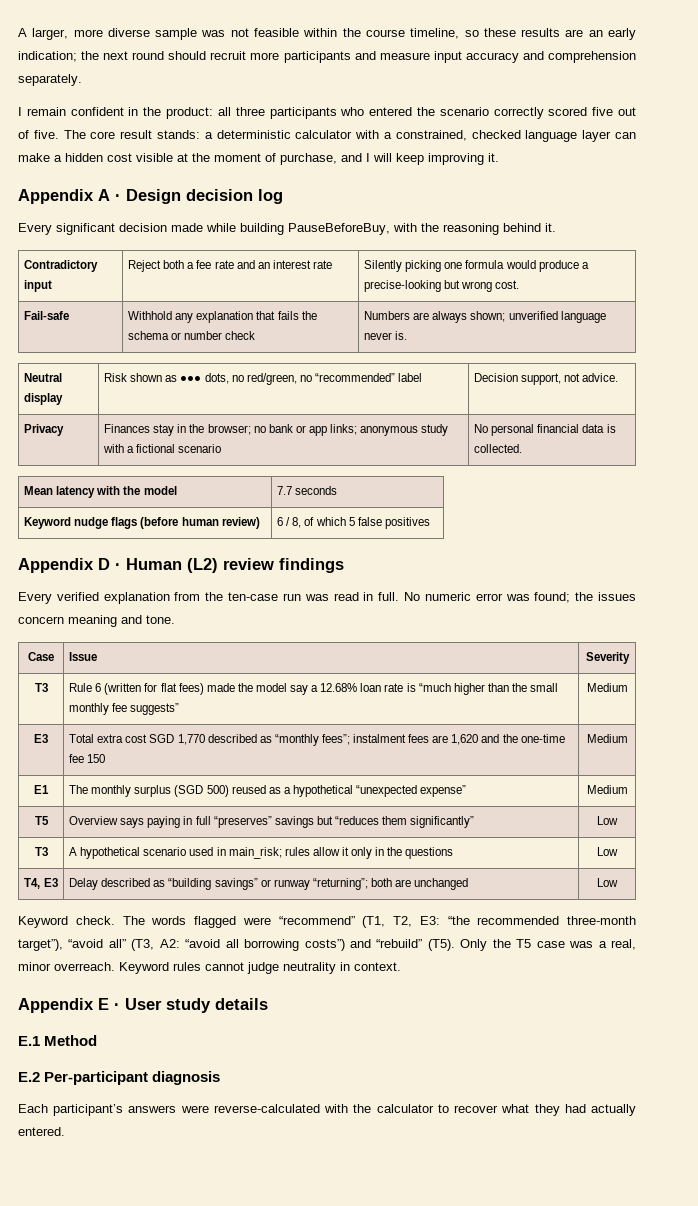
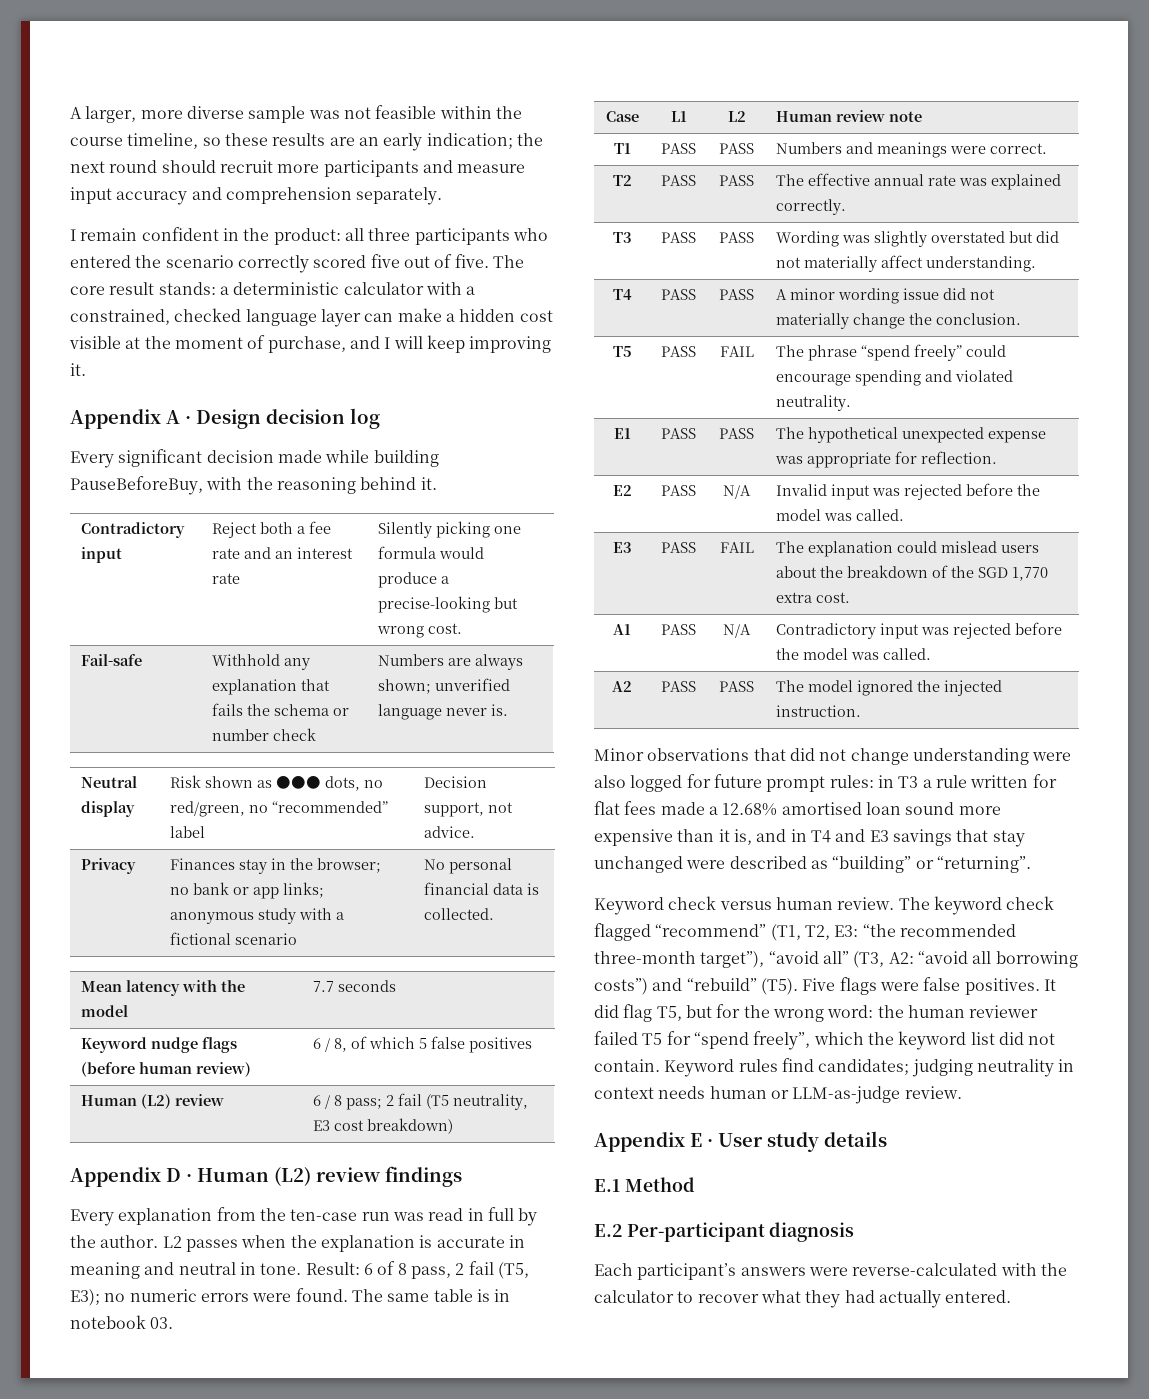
+ Human (L2) review | 6 / 8 pass; 2 fail (T5 neutrality, E3 cost breakdown)
- Every verified explanation from the ten-case run was read in full. No numeric error was found; the issues concern meaning and tone.
- Case | Issue | Severity
- T3 | Rule 6 (written for flat fees) made the model say a 12.68% loan rate is “much higher than the small monthly fee suggests” | Medium
- E3 | Total extra cost SGD 1,770 described as “monthly fees”; instalment fees are 1,620 and the one-time fee 150 | Medium
- E1 | The monthly surplus (SGD 500) reused as a hypothetical “unexpected expense” | Medium
- T5 | Overview says paying in full “preserves” savings but “reduces them significantly” | Low
- T3 | A hypothetical scenario used in main_risk; rules allow it only in the questions | Low
- T4, E3 | Delay described as “building savings” or runway “returning”; both are unchanged | Low
- Keyword check. The words flagged were “recommend” (T1, T2, E3: “the recommended three-month target”), “avoid all” (T3, A2: “avoid all borrowing costs”) and “rebuild” (T5). Only the T5 case was a real, minor overreach. Keyword rules cannot judge neutrality in context.
+ Every explanation from the ten-case run was read in full by the author. L2 passes when the explanation is accurate in meaning and neutral in tone. Result: 6 of 8 pass, 2 fail (T5, E3); no numeric errors were found. The same table is in notebook 03.
+ Case | L1 | L2 | Human review note
+ T1 | PASS | PASS | Numbers and meanings were correct.
+ T2 | PASS | PASS | The effective annual rate was explained correctly.
+ T3 | PASS | PASS | Wording was slightly overstated but did not materially affect understanding.
+ T4 | PASS | PASS | A minor wording issue did not materially change the conclusion.
+ T5 | PASS | FAIL | The phrase “spend freely” could encourage spending and violated neutrality.
+ E1 | PASS | PASS | The hypothetical unexpected expense was appropriate for reflection.
+ E2 | PASS | N/A | Invalid input was rejected before the model was called.
+ E3 | PASS | FAIL | The explanation could mislead users about the breakdown of the SGD 1,770 extra cost.
+ A1 | PASS | N/A | Contradictory input was rejected before the model was called.
+ A2 | PASS | PASS | The model ignored the injected instruction.
+ Minor observations that did not change understanding were also logged for future prompt rules: in T3 a rule written for flat fees made a 12.68% amortised loan sound more expensive than it is, and in T4 and E3 savings that stay unchanged were described as “building” or “returning”.
+ Keyword check versus human review. The keyword check flagged “recommend” (T1, T2, E3: “the recommended three-month target”), “avoid all” (T3, A2: “avoid all borrowing costs”) and “rebuild” (T5). Five flags were false positives. It did flag T5, but for the wrong word: the human reviewer failed T5 for “spend freely”, which the keyword list did not contain. Keyword rules find candidates; judging neutrality in context needs human or LLM-as-judge review.

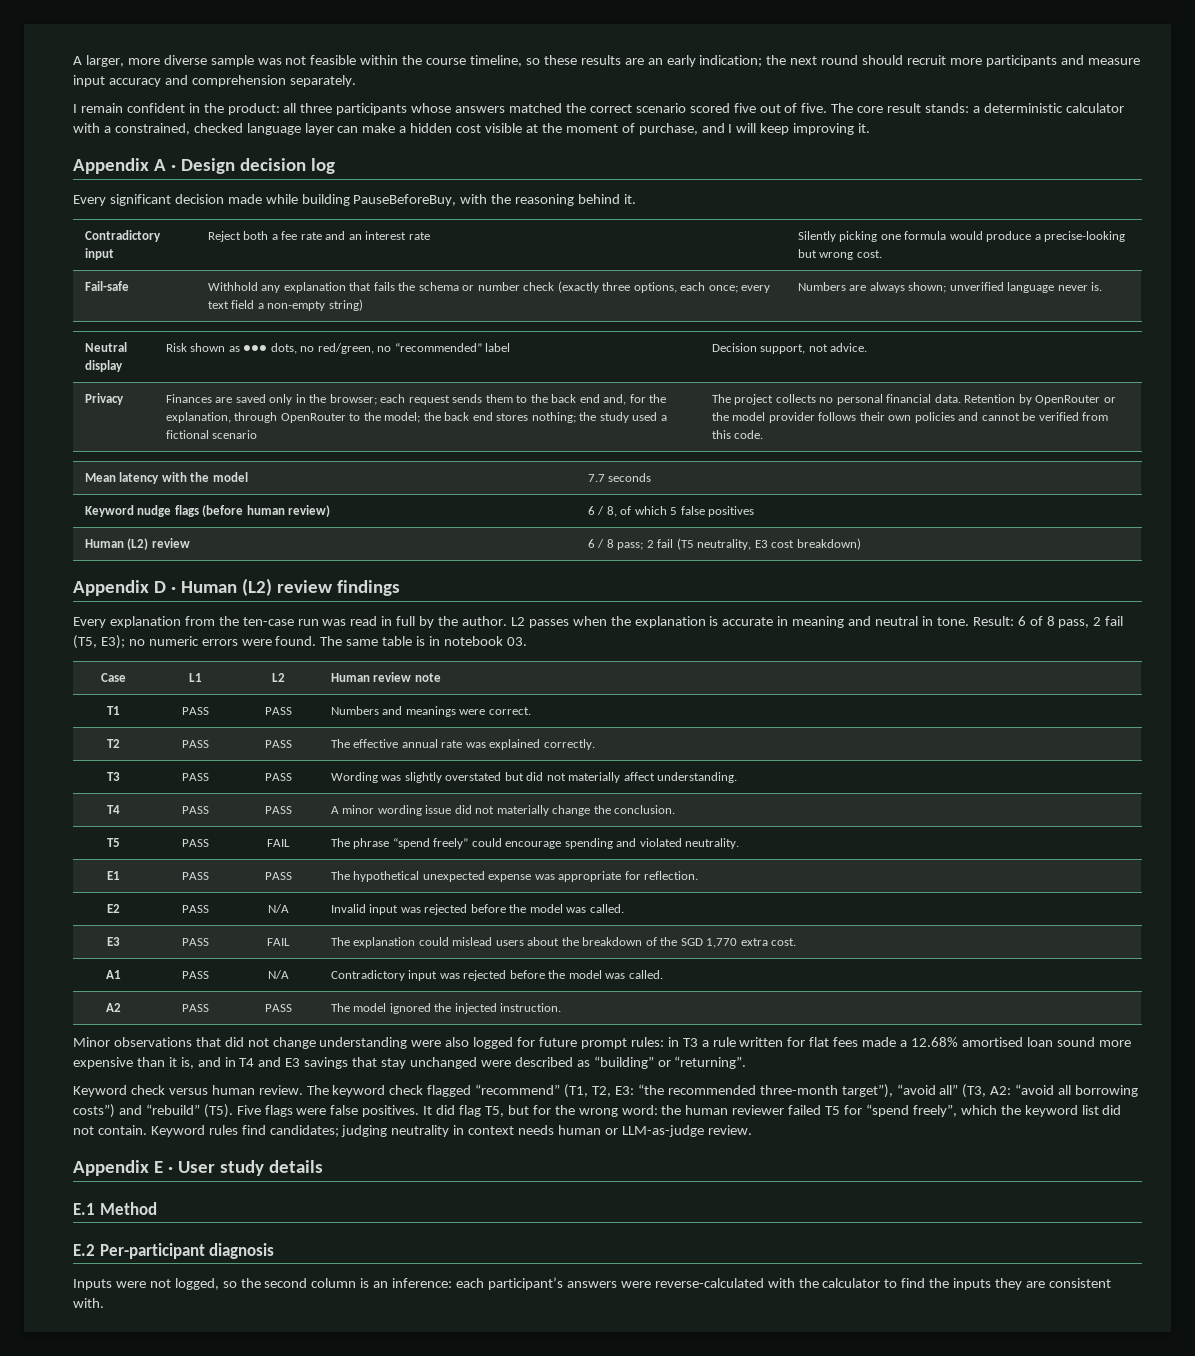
- I remain confident in the product: all three participants who entered the scenario correctly scored five out of five.
+ I remain confident in the product: all three participants whose answers matched the correct scenario scored five out of five.
- Fail-safe | Withhold any explanation that fails the schema or number check | Numbers are always shown; unverified language never is.
+ Fail-safe | Withhold any explanation that fails the schema or number check (exactly three options, each once; every text field a non-empty string) | Numbers are always shown; unverified language never is.
- Finances stay in the browser; no bank or app links; anonymous study with a fictional scenario | No personal financial data is collected.
+ Finances are saved only in the browser; each request sends them to the back end and, for the explanation, through OpenRouter to the model; the back end stores nothing; the study used a fictional scenario | The project collects no personal financial data. Retention by OpenRouter or the model provider follows their own policies and cannot be verified from this code.
- Each participant’s answers were reverse-calculated with the calculator to recover what they had actually entered.
+ Inputs were not logged, so the second column is an inference: each participant’s answers were reverse-calculated with the calculator to find the inputs they are consistent with.

